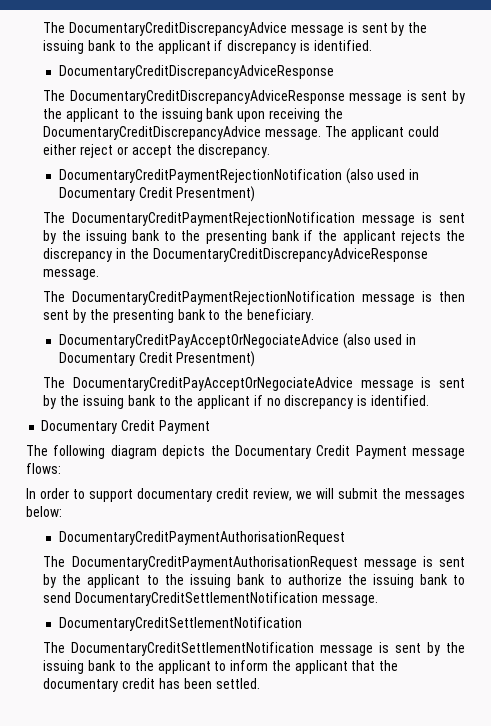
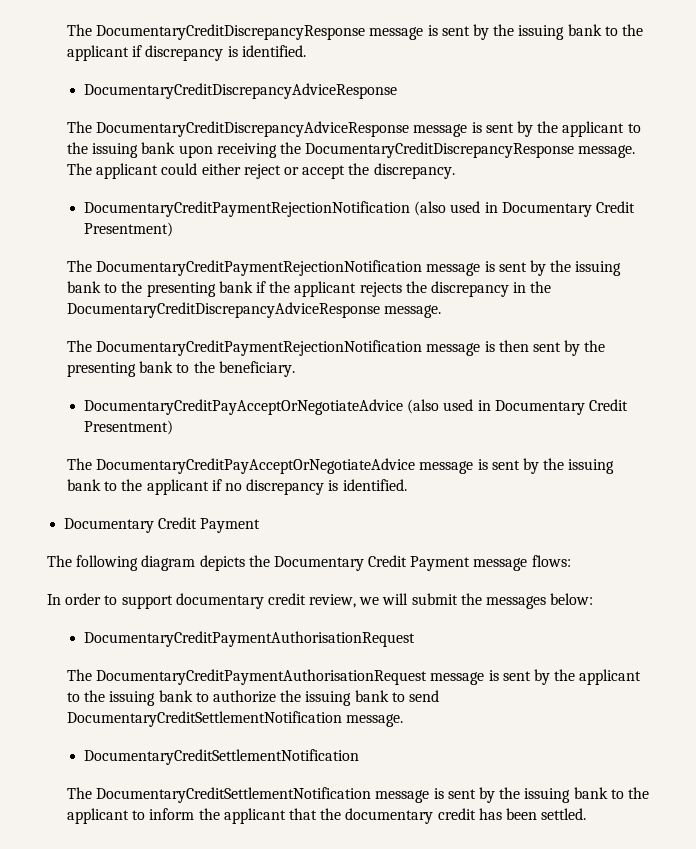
- The DocumentaryCreditDiscrepancyAdvice message is sent by the issuing bank to the applicant if discrepancy is identified.
+ The DocumentaryCreditDiscrepancyResponse message is sent by the issuing bank to the applicant if discrepancy is identified.
- The DocumentaryCreditDiscrepancyAdviceResponse message is sent by the applicant to the issuing bank upon receiving the DocumentaryCreditDiscrepancyAdvice message.
+ The DocumentaryCreditDiscrepancyAdviceResponse message is sent by the applicant to the issuing bank upon receiving the DocumentaryCreditDiscrepancyResponse message.
- DocumentaryCreditPayAcceptOrNegociateAdvice (also used in Documentary Credit Presentment)
- The DocumentaryCreditPayAcceptOrNegociateAdvice message is sent by the issuing bank to the applicant if no discrepancy is identified.
+ DocumentaryCreditPayAcceptOrNegotiateAdvice (also used in Documentary Credit Presentment)
+ The DocumentaryCreditPayAcceptOrNegotiateAdvice message is sent by the issuing bank to the applicant if no discrepancy is identified.

